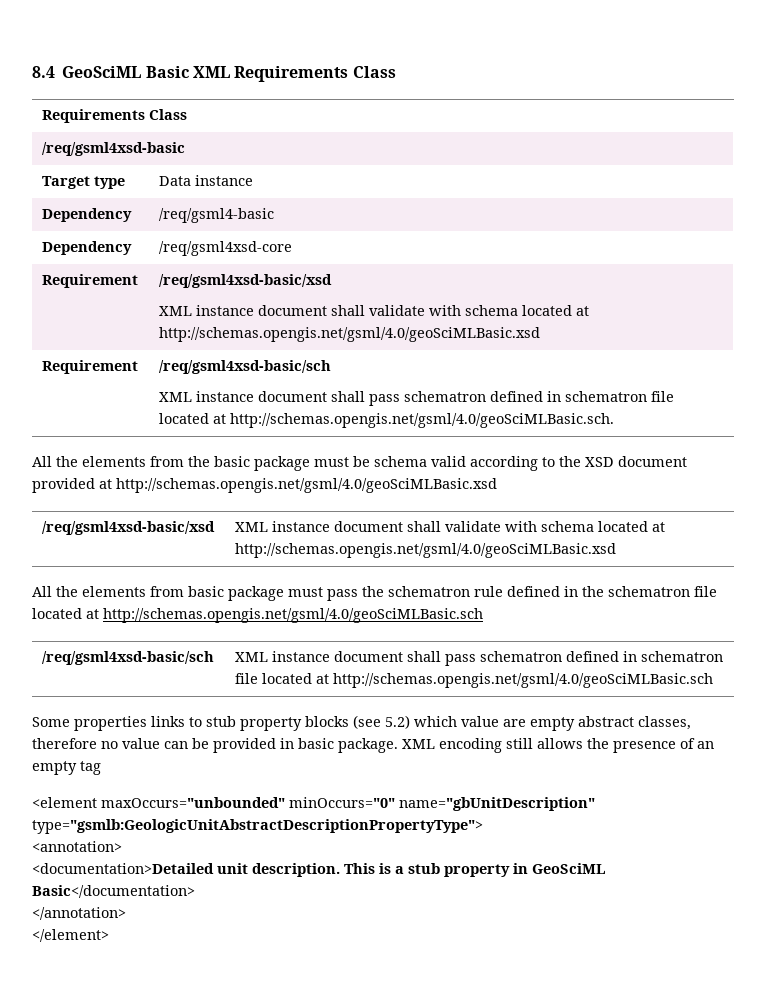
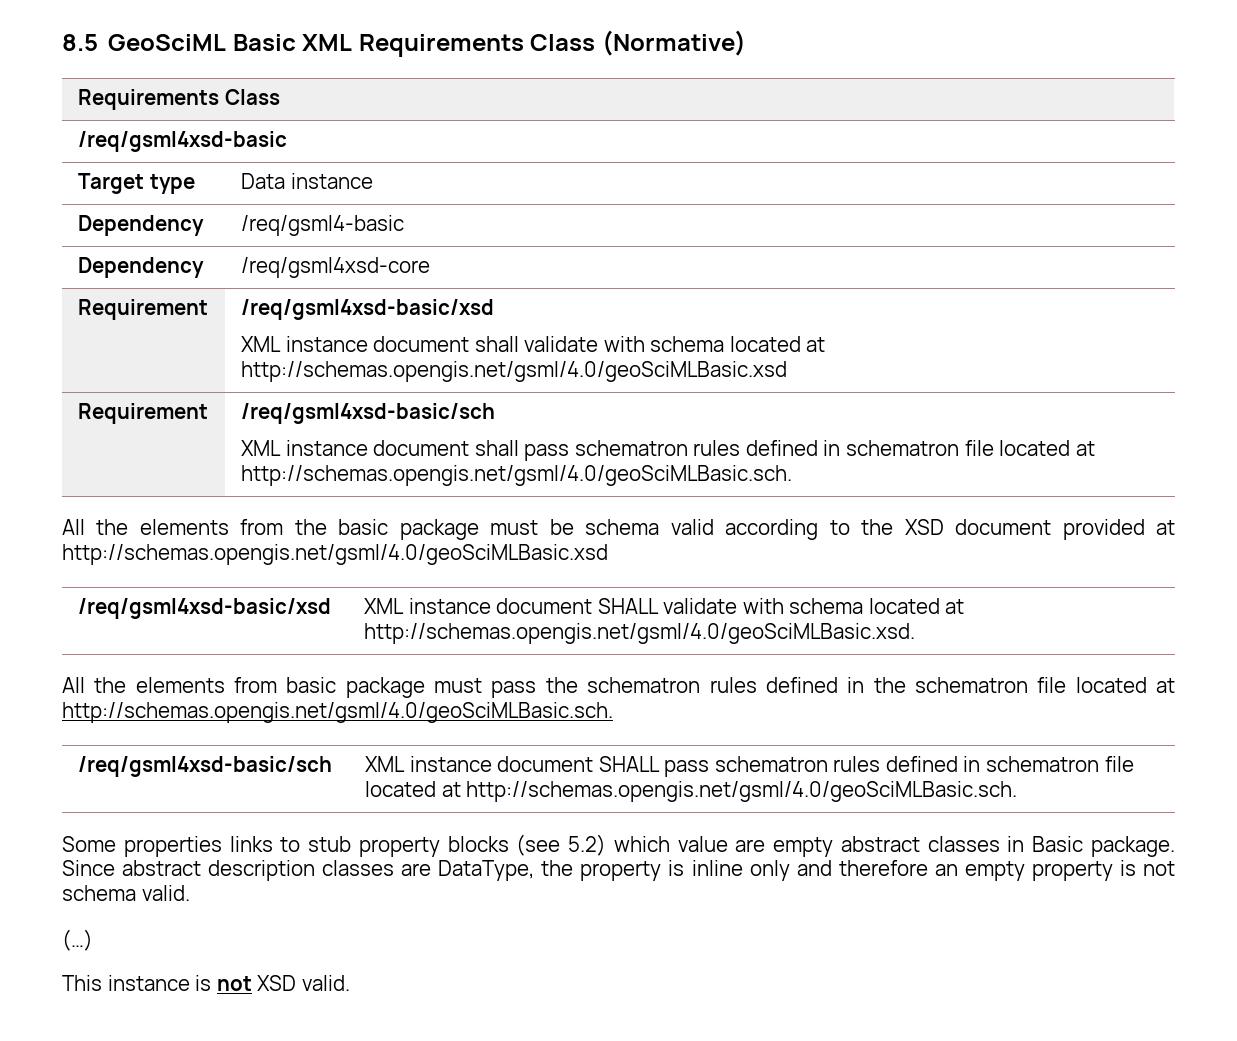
- 8.4 GeoSciML Basic XML Requirements Class
+ 8.5 GeoSciML Basic XML Requirements Class (Normative)
  Requirement | /req/gsml4xsd-basic/sch
- XML instance document shall pass schematron defined in schematron file located at http://schemas.opengis.net/gsml/4.0/geoSciMLBasic.sch.
+ XML instance document shall pass schematron rules defined in schematron file located at http://schemas.opengis.net/gsml/4.0/geoSciMLBasic.sch.
- /req/gsml4xsd-basic/xsd | XML instance document shall validate with schema located at http://schemas.opengis.net/gsml/4.0/geoSciMLBasic.xsd
+ /req/gsml4xsd-basic/xsd | XML instance document SHALL validate with schema located at http://schemas.opengis.net/gsml/4.0/geoSciMLBasic.xsd.
- All the elements from basic package must pass the schematron rule defined in the schematron file located at http://schemas.opengis.net/gsml/4.0/geoSciMLBasic.sch
+ All the elements from basic package must pass the schematron rules defined in the schematron file located at http://schemas.opengis.net/gsml/4.0/geoSciMLBasic.sch.
- /req/gsml4xsd-basic/sch | XML instance document shall pass schematron defined in schematron file located at http://schemas.opengis.net/gsml/4.0/geoSciMLBasic.sch
+ /req/gsml4xsd-basic/sch | XML instance document SHALL pass schematron rules defined in schematron file located at http://schemas.opengis.net/gsml/4.0/geoSciMLBasic.sch.
- Some properties links to stub property blocks (see 5.2) which value are empty abstract classes, therefore no value can be provided in basic package. XML encoding still allows the presence of an empty tag
- <element maxOccurs="unbounded" minOccurs="0" name="gbUnitDescription" type="gsmlb:GeologicUnitAbstractDescriptionPropertyType">
- <annotation>
- <documentation>Detailed unit description. This is a stub property in GeoSciML Basic</documentation>
- </annotation>
- </element>
+ Some properties links to stub property blocks (see 5.2) which value are empty abstract classes in Basic package. Since abstract description classes are DataType, the property is inline only and therefore an empty property is not schema valid.
+ (…)
+ This instance is not XSD valid.

